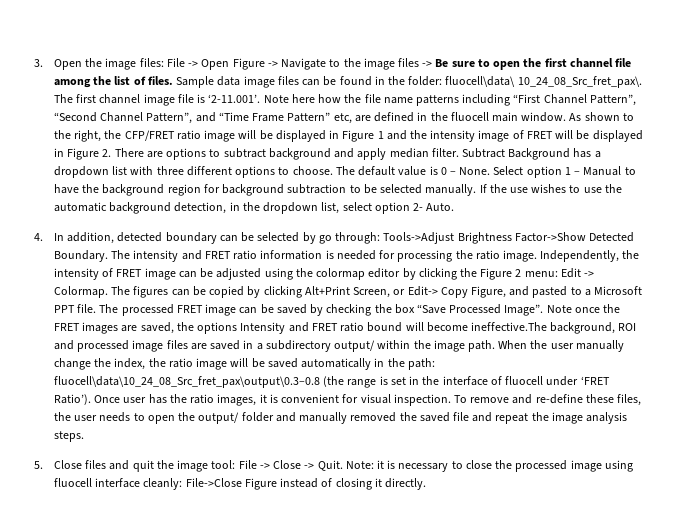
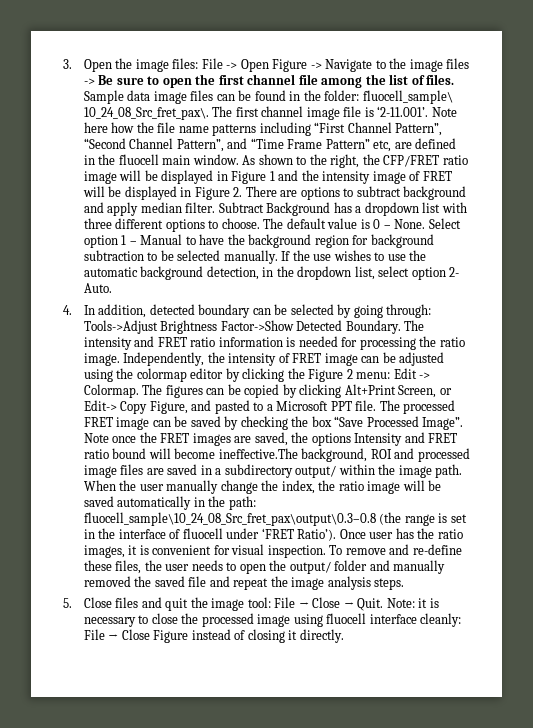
- Sample data image files can be found in the folder: fluocell\data\ 10_24_08_Src_fret_pax\.
+ Sample data image files can be found in the folder: fluocell_sample\ 10_24_08_Src_fret_pax\.
- 4. In addition, detected boundary can be selected by go through: Tools->Adjust Brightness Factor->Show Detected Boundary.
+ 4. In addition, detected boundary can be selected by going through: Tools->Adjust Brightness Factor->Show Detected Boundary.
- When the user manually change the index, the ratio image will be saved automatically in the path: fluocell\data\10_24_08_Src_fret_pax\output\0.3–0.8 (the range is set in the interface of fluocell under ‘FRET Ratio’).
+ When the user manually change the index, the ratio image will be saved automatically in the path: fluocell_sample\10_24_08_Src_fret_pax\output\0.3–0.8 (the range is set in the interface of fluocell under ‘FRET Ratio’).
- 5. Close files and quit the image tool: File -> Close -> Quit.
+ 5. Close files and quit the image tool: File → Close → Quit.
- Note: it is necessary to close the processed image using fluocell interface cleanly: File->Close Figure instead of closing it directly.
+ Note: it is necessary to close the processed image using fluocell interface cleanly: File → Close Figure instead of closing it directly.

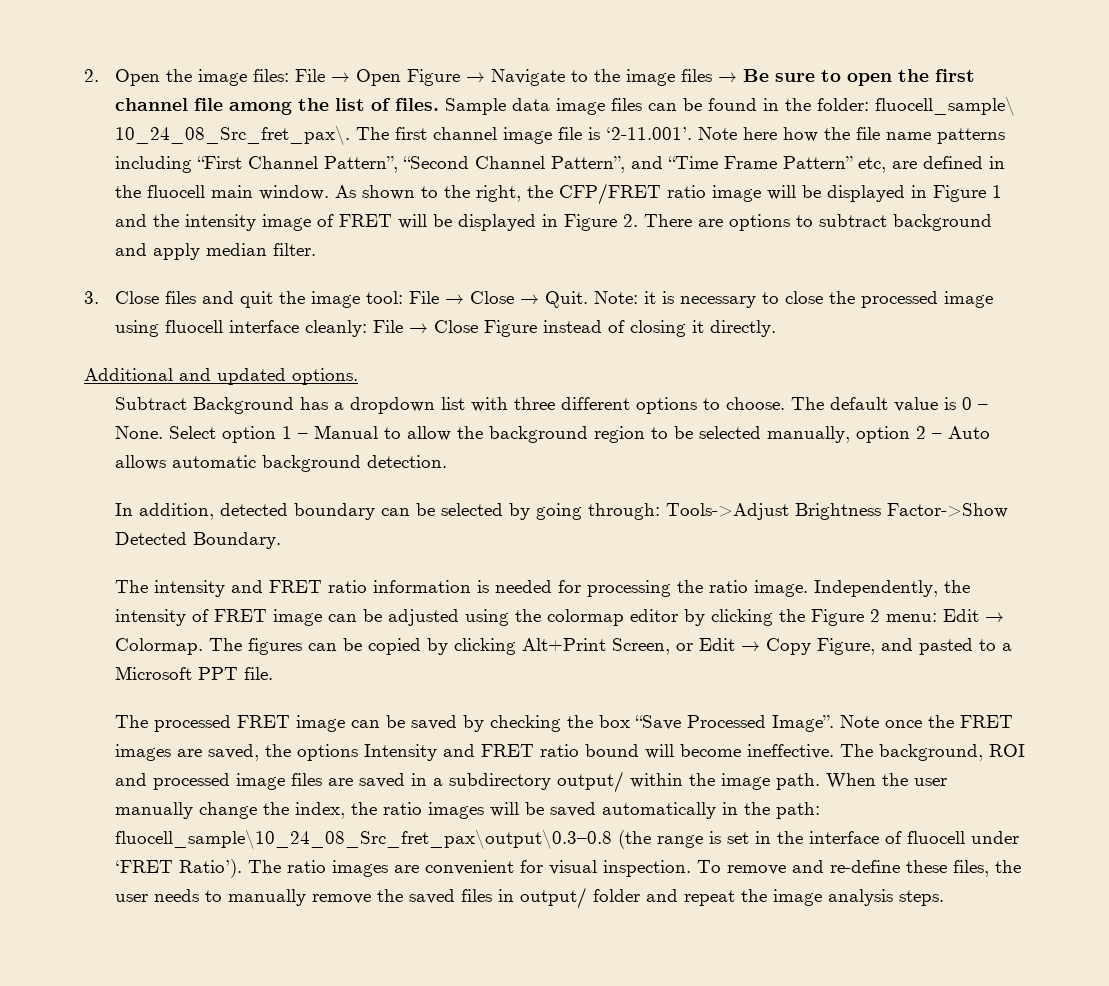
- 3. Open the image files: File -> Open Figure -> Navigate to the image files -> Be sure to open the first channel file among the list of files.
+ 2. Open the image files: File → Open Figure → Navigate to the image files → Be sure to open the first channel file among the list of files.
- As shown to the right, the CFP/FRET ratio image will be displayed in Figure 1 and the intensity image of FRET will be displayed in Figure 2. There are options to subtract background and apply median filter. Subtract Background has a dropdown list with three different options to choose. The default value is 0 – None. Select option 1 – Manual to have the background region for background subtraction to be selected manually. If the use wishes to use the automatic background detection, in the dropdown list, select option 2- Auto.
- 4. In addition, detected boundary can be selected by going through: Tools->Adjust Brightness Factor->Show Detected Boundary. The intensity and FRET ratio information is needed for processing the ratio image. Independently, the intensity of FRET image can be adjusted using the colormap editor by clicking the Figure 2 menu: Edit -> Colormap. The figures can be copied by clicking Alt+Print Screen, or Edit-> Copy Figure, and pasted to a Microsoft PPT file. The processed FRET image can be saved by checking the box “Save Processed Image”. Note once the FRET images are saved, the options Intensity and FRET ratio bound will become ineffective.The background, ROI and processed image files are saved in a subdirectory output/ within the image path. When the user manually change the index, the ratio image will be saved automatically in the path: fluocell_sample\10_24_08_Src_fret_pax\output\0.3–0.8 (the range is set in the interface of fluocell under ‘FRET Ratio’). Once user has the ratio images, it is convenient for visual inspection. To remove and re-define these files, the user needs to open the output/ folder and manually removed the saved file and repeat the image analysis steps.
- 5. Close files and quit the image tool: File → Close → Quit.
+ As shown to the right, the CFP/FRET ratio image will be displayed in Figure 1 and the intensity image of FRET will be displayed in Figure 2. There are options to subtract background and apply median filter.
+ 3. Close files and quit the image tool: File → Close → Quit.
+ Additional and updated options.
+ Subtract Background has a dropdown list with three different options to choose. The default value is 0 – None. Select option 1 – Manual to allow the background region to be selected manually, option 2 – Auto allows automatic background detection.
+ In addition, detected boundary can be selected by going through: Tools->Adjust Brightness Factor->Show Detected Boundary.
+ The intensity and FRET ratio information is needed for processing the ratio image. Independently, the intensity of FRET image can be adjusted using the colormap editor by clicking the Figure 2 menu: Edit → Colormap. The figures can be copied by clicking Alt+Print Screen, or Edit → Copy Figure, and pasted to a Microsoft PPT file.
+ The processed FRET image can be saved by checking the box “Save Processed Image”. Note once the FRET images are saved, the options Intensity and FRET ratio bound will become ineffective. The background, ROI and processed image files are saved in a subdirectory output/ within the image path. When the user manually change the index, the ratio images will be saved automatically in the path: fluocell_sample\10_24_08_Src_fret_pax\output\0.3–0.8 (the range is set in the interface of fluocell under ‘FRET Ratio’). The ratio images are convenient for visual inspection. To remove and re-define these files, the user needs to manually remove the saved files in output/ folder and repeat the image analysis steps.

